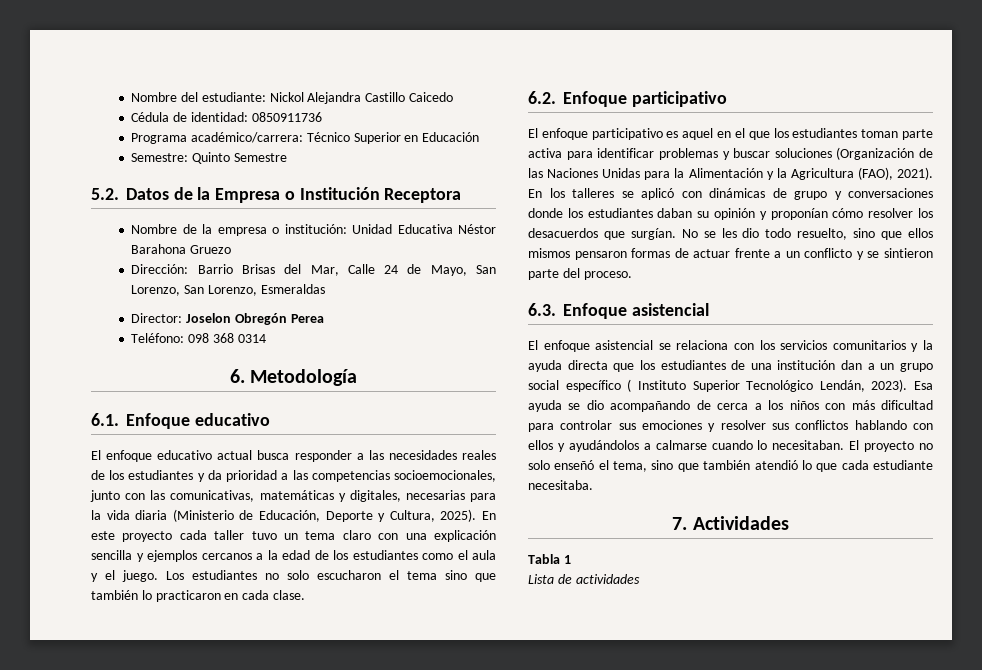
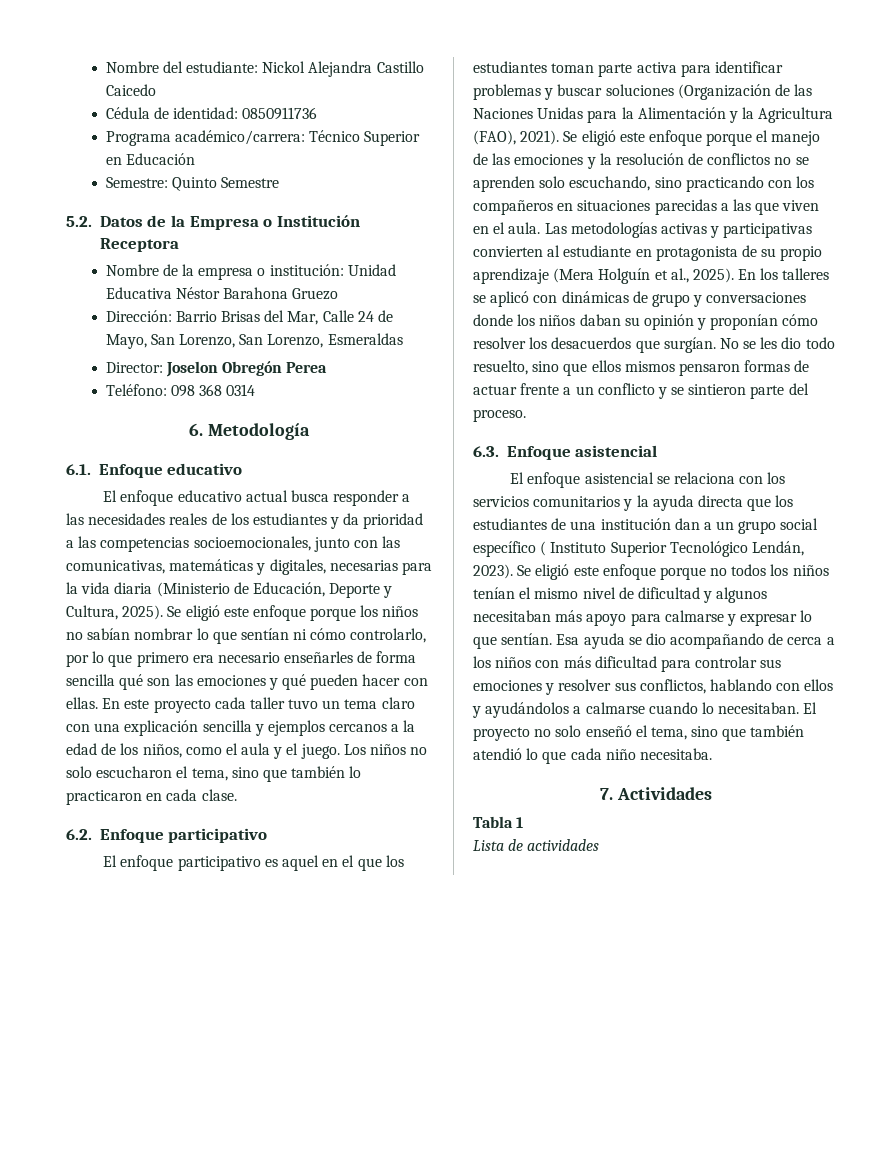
+ Se eligió este enfoque porque los niños no sabían nombrar lo que sentían ni cómo controlarlo, por lo que primero era necesario enseñarles de forma sencilla qué son las emociones y qué pueden hacer con ellas.
- En este proyecto cada taller tuvo un tema claro con una explicación sencilla y ejemplos cercanos a la edad de los estudiantes como el aula y el juego.
+ En este proyecto cada taller tuvo un tema claro con una explicación sencilla y ejemplos cercanos a la edad de los niños, como el aula y el juego.
- Los estudiantes no solo escucharon el tema sino que también lo practicaron en cada clase.
+ Los niños no solo escucharon el tema, sino que también lo practicaron en cada clase.
+ Se eligió este enfoque porque el manejo de las emociones y la resolución de conflictos no se aprenden solo escuchando, sino practicando con los compañeros en situaciones parecidas a las que viven en el aula. Las metodologías activas y participativas convierten al estudiante en protagonista de su propio aprendizaje (Mera Holguín et al., 2025).
- En los talleres se aplicó con dinámicas de grupo y conversaciones donde los estudiantes daban su opinión y proponían cómo resolver los desacuerdos que surgían.
+ En los talleres se aplicó con dinámicas de grupo y conversaciones donde los niños daban su opinión y proponían cómo resolver los desacuerdos que surgían.
+ Se eligió este enfoque porque no todos los niños tenían el mismo nivel de dificultad y algunos necesitaban más apoyo para calmarse y expresar lo que sentían.
- Esa ayuda se dio acompañando de cerca a los niños con más dificultad para controlar sus emociones y resolver sus conflictos hablando con ellos y ayudándolos a calmarse cuando lo necesitaban.
+ Esa ayuda se dio acompañando de cerca a los niños con más dificultad para controlar sus emociones y resolver sus conflictos, hablando con ellos y ayudándolos a calmarse cuando lo necesitaban.
- El proyecto no solo enseñó el tema, sino que también atendió lo que cada estudiante necesitaba.
+ El proyecto no solo enseñó el tema, sino que también atendió lo que cada niño necesitaba.

